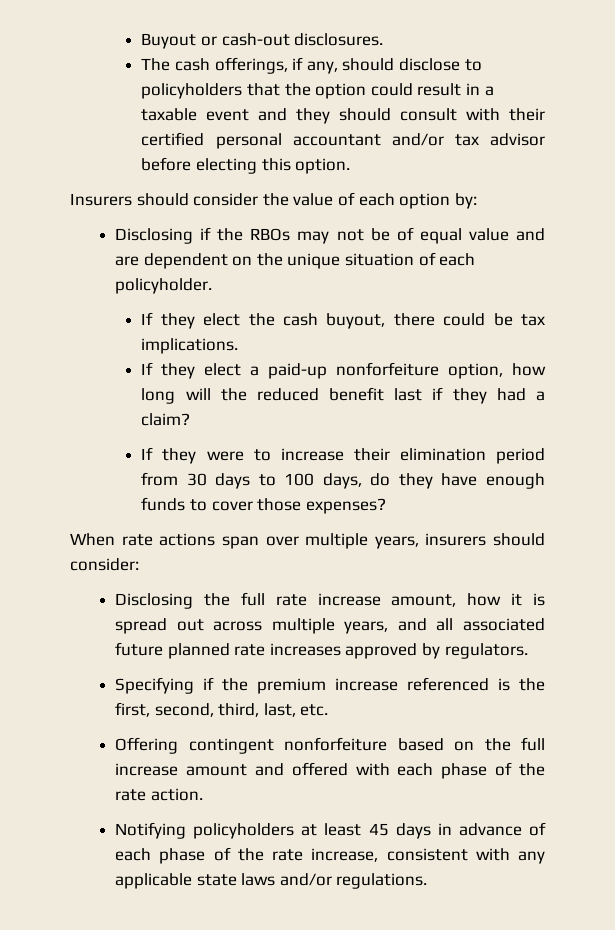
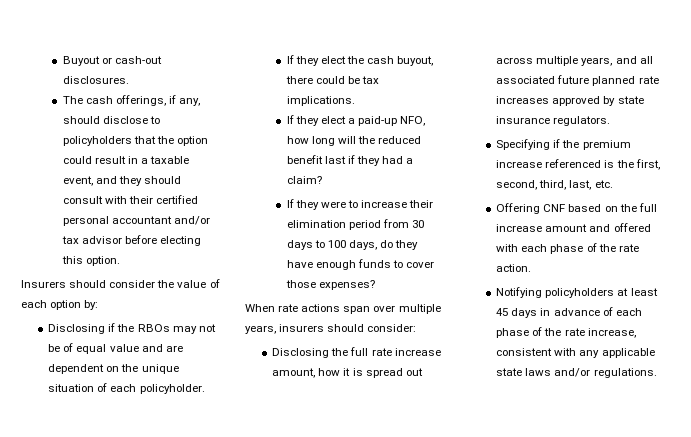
- The cash offerings, if any, should disclose to policyholders that the option could result in a taxable event and they should consult with their certified personal accountant and/or tax advisor before electing this option.
+ The cash offerings, if any, should disclose to policyholders that the option could result in a taxable event, and they should consult with their certified personal accountant and/or tax advisor before electing this option.
- If they elect a paid-up nonforfeiture option, how long will the reduced benefit last if they had a claim?
+ If they elect a paid-up NFO, how long will the reduced benefit last if they had a claim?
- Disclosing the full rate increase amount, how it is spread out across multiple years, and all associated future planned rate increases approved by regulators.
+ Disclosing the full rate increase amount, how it is spread out across multiple years, and all associated future planned rate increases approved by state insurance regulators.
- Offering contingent nonforfeiture based on the full increase amount and offered with each phase of the rate action.
+ Offering CNF based on the full increase amount and offered with each phase of the rate action.

